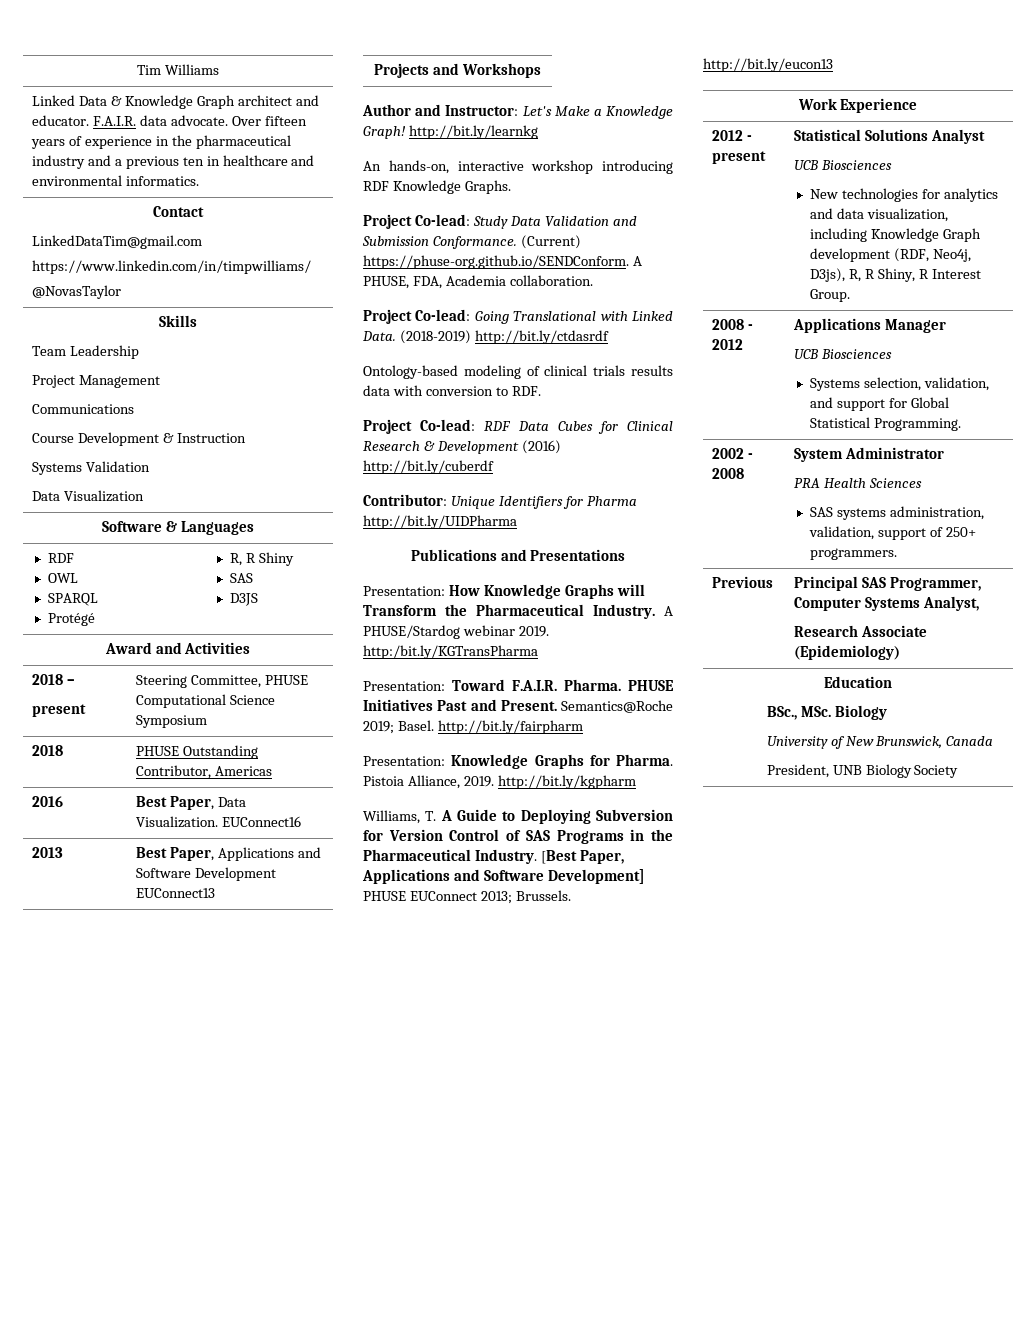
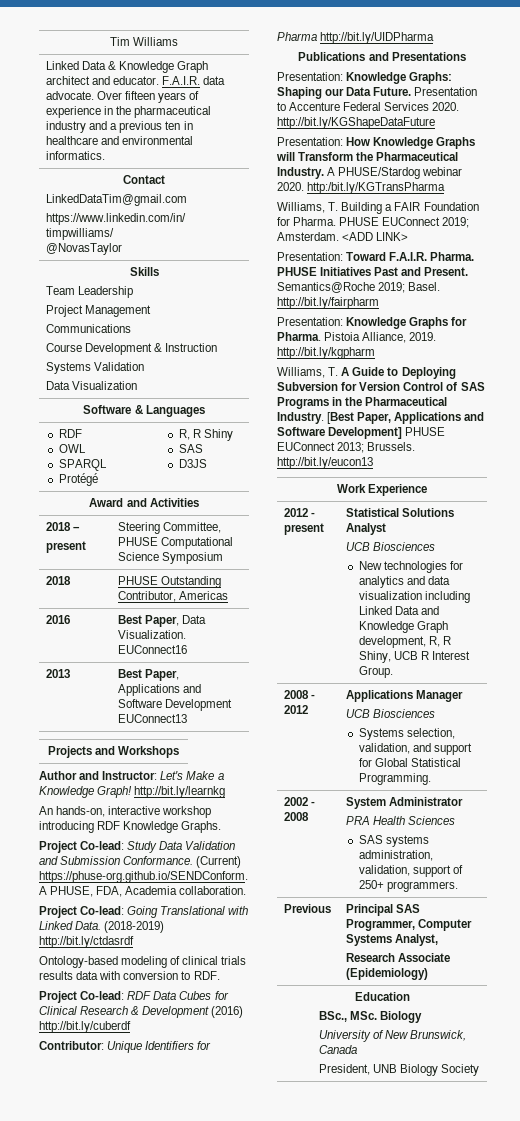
+ Presentation: Knowledge Graphs: Shaping our Data Future. Presentation to Accenture Federal Services 2020. http://bit.ly/KGShapeDataFuture
- A PHUSE/Stardog webinar 2019. http:/bit.ly/KGTransPharma
+ A PHUSE/Stardog webinar 2020. http:/bit.ly/KGTransPharma
+ Williams, T. Building a FAIR Foundation for Pharma. PHUSE EUConnect 2019; Amsterdam. <ADD LINK>
  2012 - present | Statistical Solutions Analyst
  UCB Biosciences
- New technologies for analytics and data visualization, including Knowledge Graph development (RDF, Neo4j, D3js), R, R Shiny, R Interest Group.
+ New technologies for analytics and data visualization including Linked Data and Knowledge Graph development, R, R Shiny, UCB R Interest Group.

